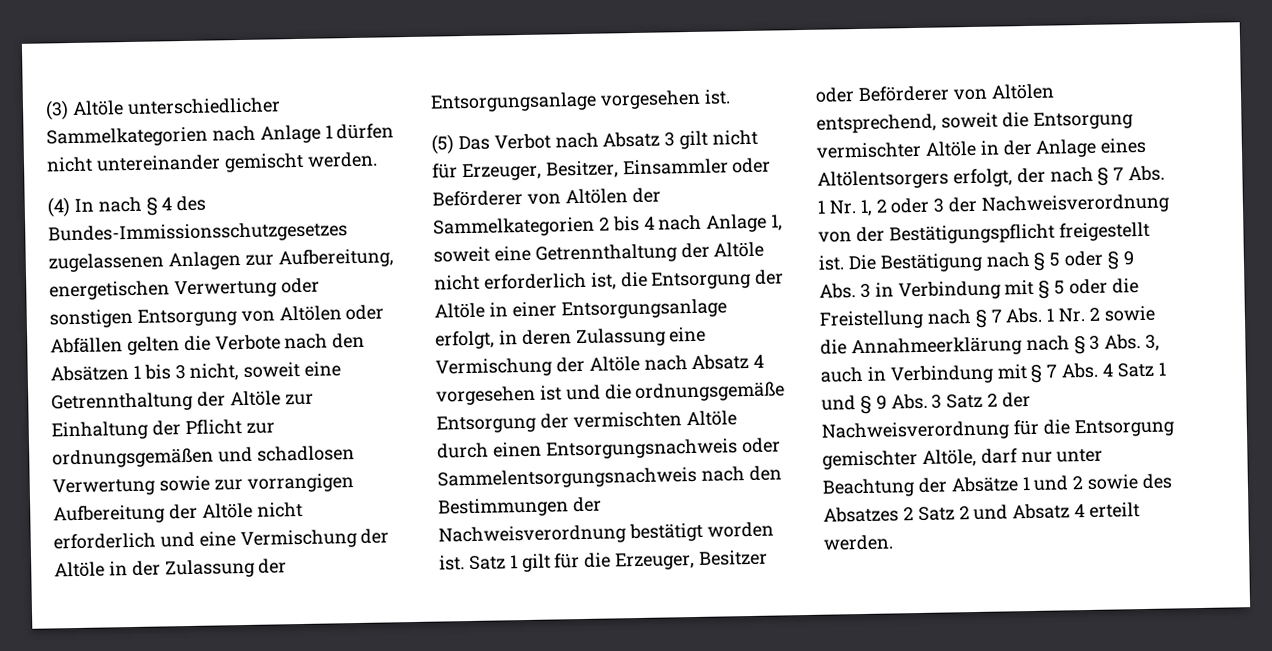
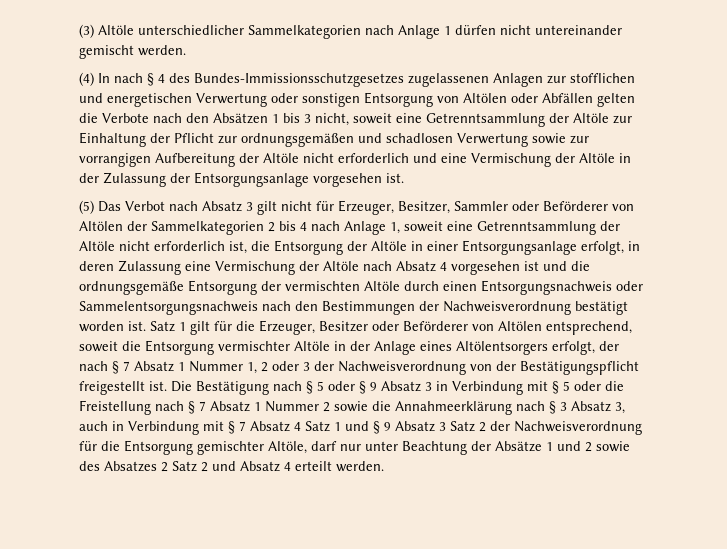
- (4) In nach § 4 des Bundes-Immissionsschutzgesetzes zugelassenen Anlagen zur Aufbereitung, energetischen Verwertung oder sonstigen Entsorgung von Altölen oder Abfällen gelten die Verbote nach den Absätzen 1 bis 3 nicht, soweit eine Getrennthaltung der Altöle zur Einhaltung der Pflicht zur ordnungsgemäßen und schadlosen Verwertung sowie zur vorrangigen Aufbereitung der Altöle nicht erforderlich und eine Vermischung der Altöle in der Zulassung der Entsorgungsanlage vorgesehen ist.
+ (4) In nach § 4 des Bundes-Immissionsschutzgesetzes zugelassenen Anlagen zur stofflichen und energetischen Verwertung oder sonstigen Entsorgung von Altölen oder Abfällen gelten die Verbote nach den Absätzen 1 bis 3 nicht, soweit eine Getrenntsammlung der Altöle zur Einhaltung der Pflicht zur ordnungsgemäßen und schadlosen Verwertung sowie zur vorrangigen Aufbereitung der Altöle nicht erforderlich und eine Vermischung der Altöle in der Zulassung der Entsorgungsanlage vorgesehen ist.
- (5) Das Verbot nach Absatz 3 gilt nicht für Erzeuger, Besitzer, Einsammler oder Beförderer von Altölen der Sammelkategorien 2 bis 4 nach Anlage 1, soweit eine Getrennthaltung der Altöle nicht erforderlich ist, die Entsorgung der Altöle in einer Entsorgungsanlage erfolgt, in deren Zulassung eine Vermischung der Altöle nach Absatz 4 vorgesehen ist und die ordnungsgemäße Entsorgung der vermischten Altöle durch einen Entsorgungsnachweis oder Sammelentsorgungsnachweis nach den Bestimmungen der Nachweisverordnung bestätigt worden ist.
+ (5) Das Verbot nach Absatz 3 gilt nicht für Erzeuger, Besitzer, Sammler oder Beförderer von Altölen der Sammelkategorien 2 bis 4 nach Anlage 1, soweit eine Getrenntsammlung der Altöle nicht erforderlich ist, die Entsorgung der Altöle in einer Entsorgungsanlage erfolgt, in deren Zulassung eine Vermischung der Altöle nach Absatz 4 vorgesehen ist und die ordnungsgemäße Entsorgung der vermischten Altöle durch einen Entsorgungsnachweis oder Sammelentsorgungsnachweis nach den Bestimmungen der Nachweisverordnung bestätigt worden ist.
- Satz 1 gilt für die Erzeuger, Besitzer oder Beförderer von Altölen entsprechend, soweit die Entsorgung vermischter Altöle in der Anlage eines Altölentsorgers erfolgt, der nach § 7 Abs. 1 Nr. 1, 2 oder 3 der Nachweisverordnung von der Bestätigungspflicht freigestellt ist.
+ Satz 1 gilt für die Erzeuger, Besitzer oder Beförderer von Altölen entsprechend, soweit die Entsorgung vermischter Altöle in der Anlage eines Altölentsorgers erfolgt, der nach § 7 Absatz 1 Nummer 1, 2 oder 3 der Nachweisverordnung von der Bestätigungspflicht freigestellt ist.
- Die Bestätigung nach § 5 oder § 9 Abs. 3 in Verbindung mit § 5 oder die Freistellung nach § 7 Abs. 1 Nr. 2 sowie die Annahmeerklärung nach § 3 Abs. 3, auch in Verbindung mit § 7 Abs. 4 Satz 1 und § 9 Abs. 3 Satz 2 der Nachweisverordnung für die Entsorgung gemischter Altöle, darf nur unter Beachtung der Absätze 1 und 2 sowie des Absatzes 2 Satz 2 und Absatz 4 erteilt werden.
+ Die Bestätigung nach § 5 oder § 9 Absatz 3 in Verbindung mit § 5 oder die Freistellung nach § 7 Absatz 1 Nummer 2 sowie die Annahmeerklärung nach § 3 Absatz 3, auch in Verbindung mit § 7 Absatz 4 Satz 1 und § 9 Absatz 3 Satz 2 der Nachweisverordnung für die Entsorgung gemischter Altöle, darf nur unter Beachtung der Absätze 1 und 2 sowie des Absatzes 2 Satz 2 und Absatz 4 erteilt werden.

